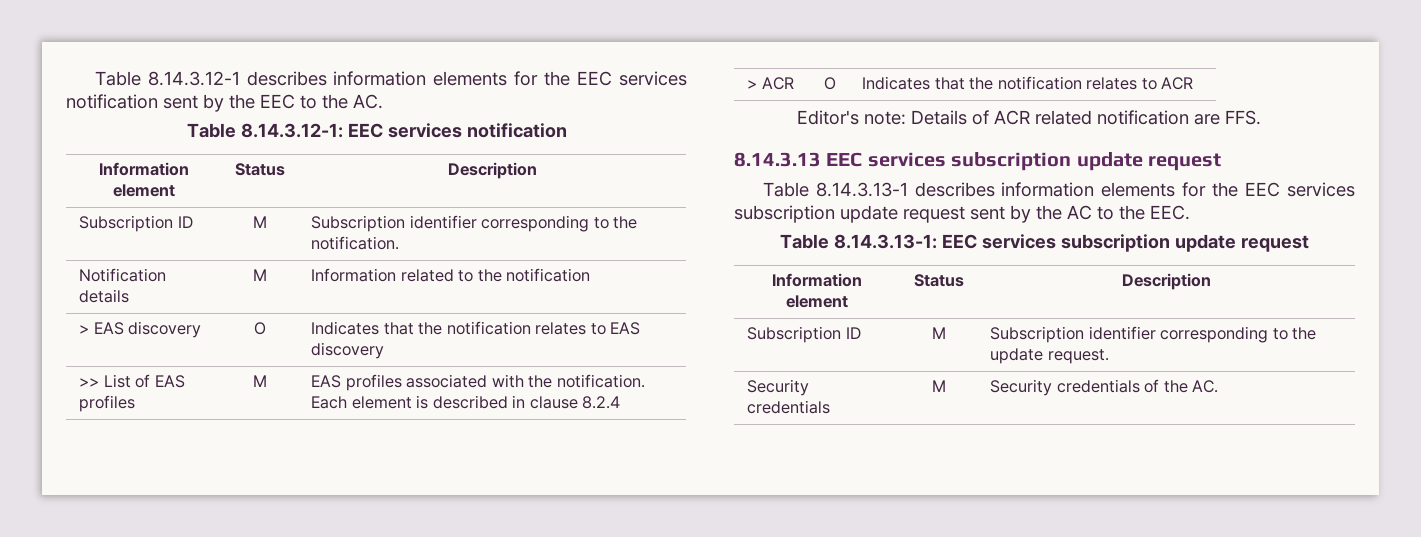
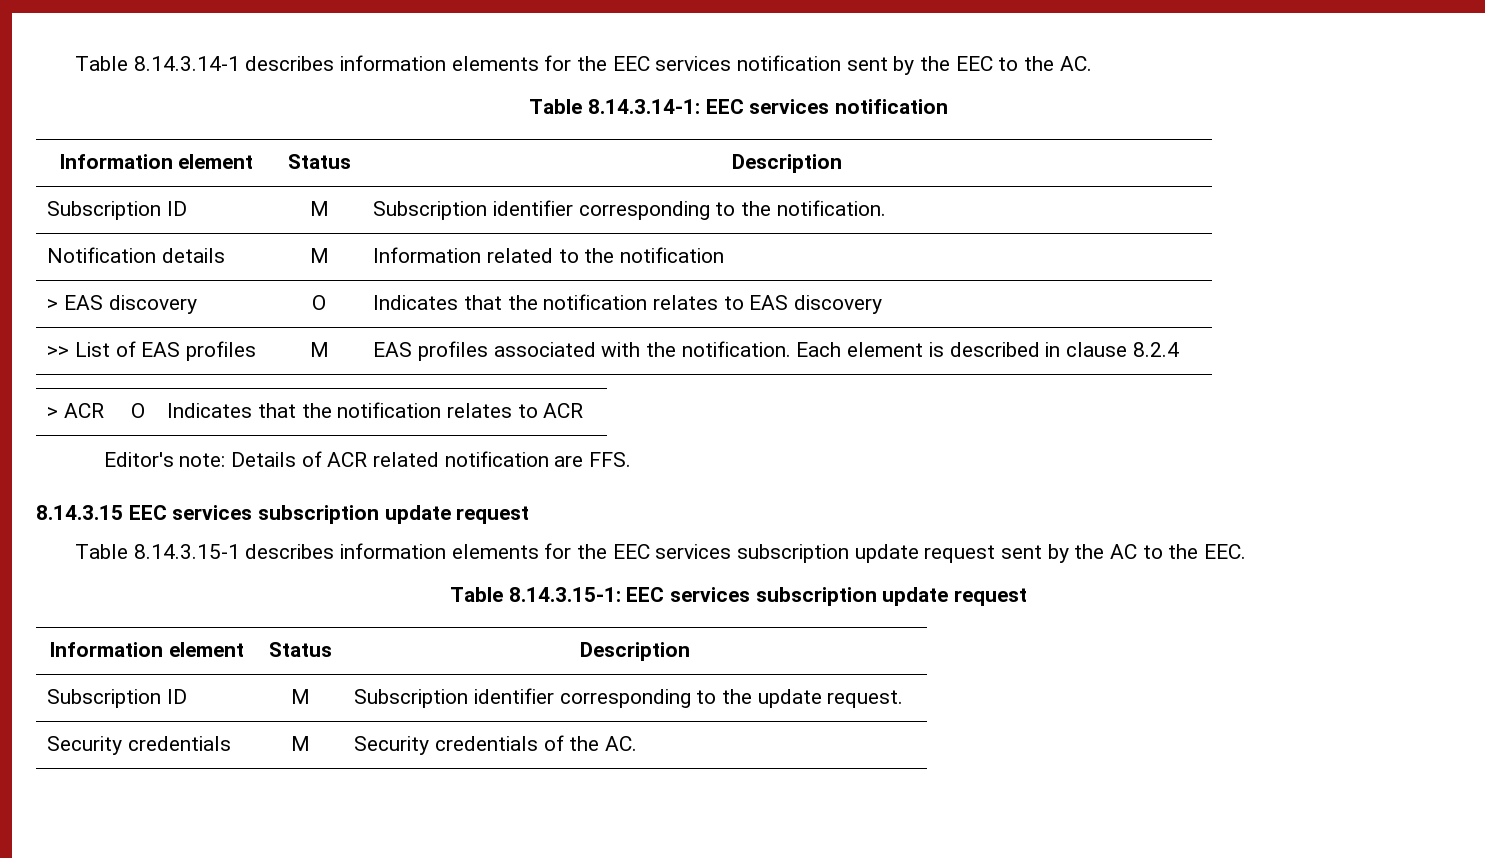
- Table 8.14.3.12-1 describes information elements for the EEC services notification sent by the EEC to the AC.
+ Table 8.14.3.14-1 describes information elements for the EEC services notification sent by the EEC to the AC.
- Table 8.14.3.12-1: EEC services notification
+ Table 8.14.3.14-1: EEC services notification
- 8.14.3.13 EEC services subscription update request
+ 8.14.3.15 EEC services subscription update request
- Table 8.14.3.13-1 describes information elements for the EEC services subscription update request sent by the AC to the EEC.
+ Table 8.14.3.15-1 describes information elements for the EEC services subscription update request sent by the AC to the EEC.
- Table 8.14.3.13-1: EEC services subscription update request
+ Table 8.14.3.15-1: EEC services subscription update request

